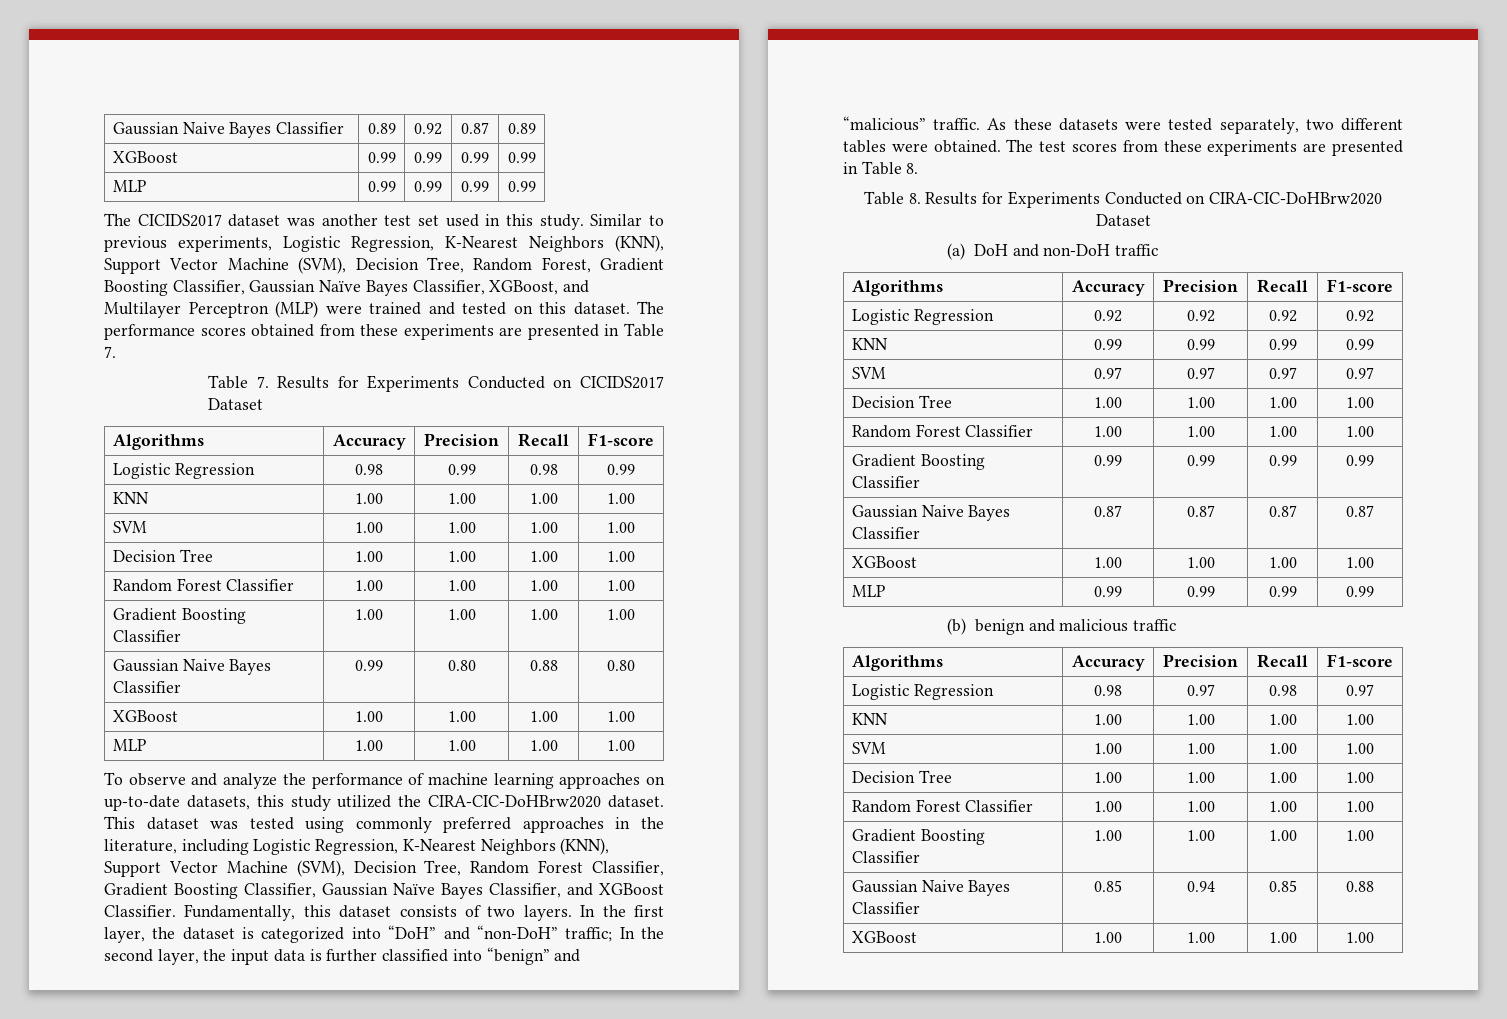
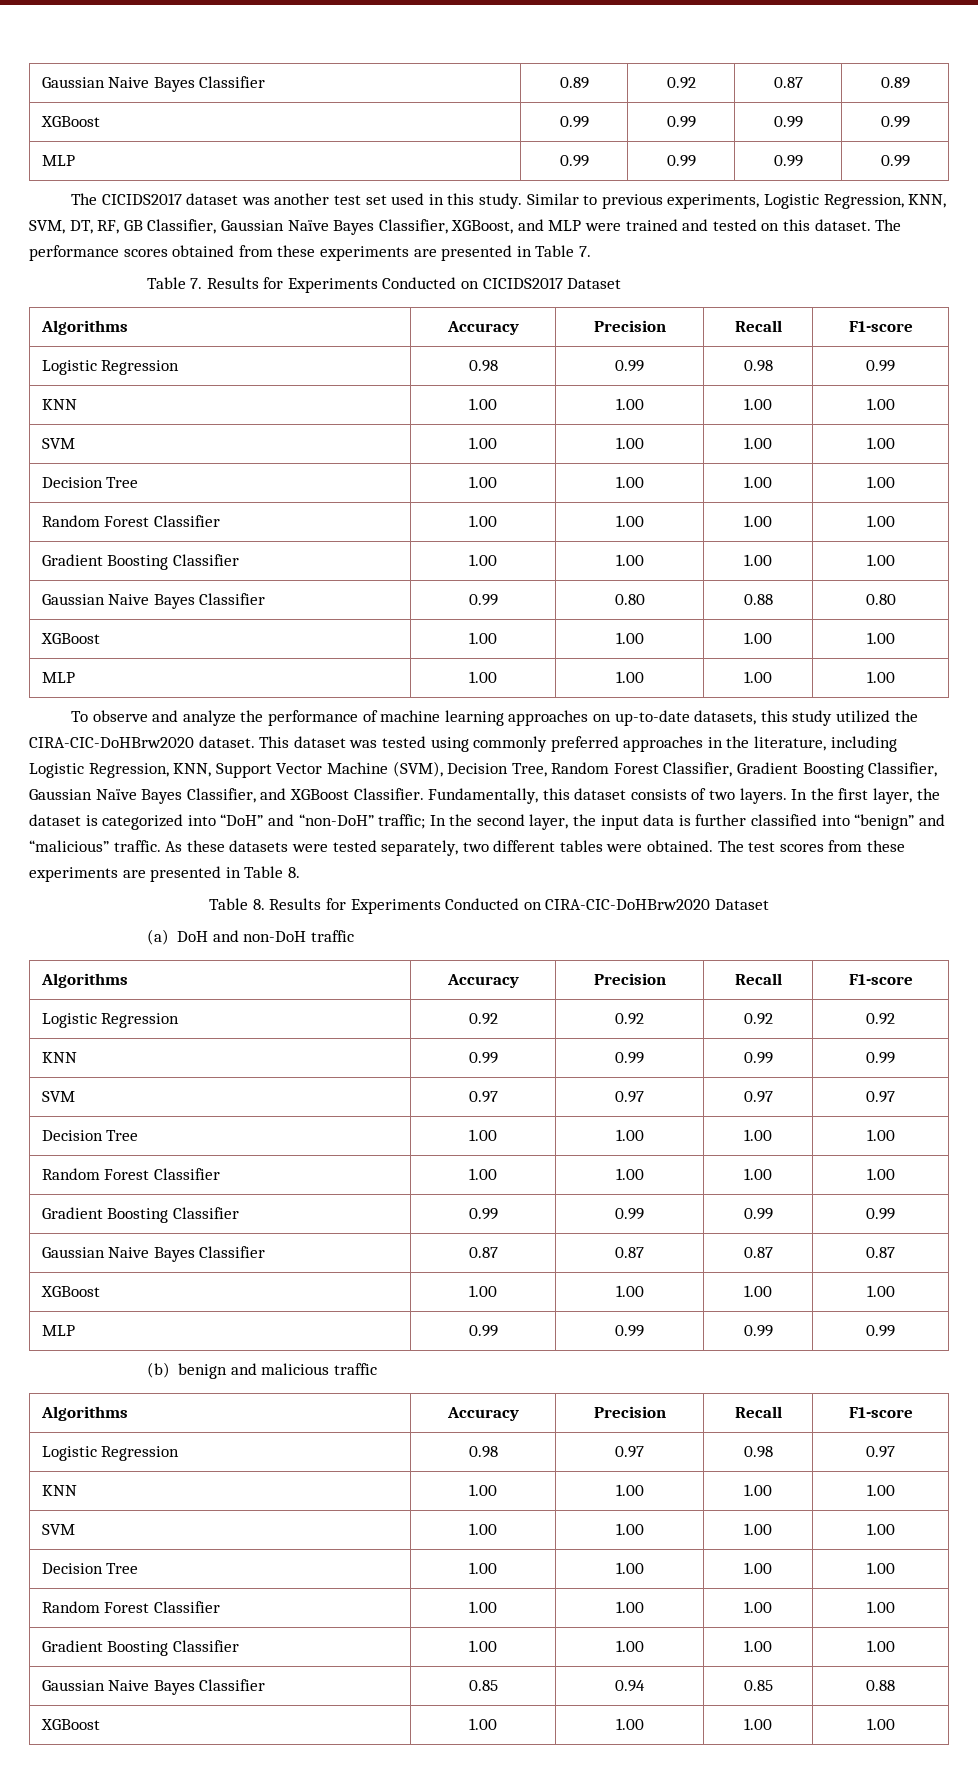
- Similar to previous experiments, Logistic Regression, K-Nearest Neighbors (KNN), Support Vector Machine (SVM), Decision Tree, Random Forest, Gradient Boosting Classifier, Gaussian Naïve Bayes Classifier, XGBoost, and Multilayer Perceptron (MLP) were trained and tested on this dataset.
+ Similar to previous experiments, Logistic Regression, KNN, SVM, DT, RF, GB Classifier, Gaussian Naïve Bayes Classifier, XGBoost, and MLP were trained and tested on this dataset.
- This dataset was tested using commonly preferred approaches in the literature, including Logistic Regression, K-Nearest Neighbors (KNN), Support Vector Machine (SVM), Decision Tree, Random Forest Classifier, Gradient Boosting Classifier, Gaussian Naïve Bayes Classifier, and XGBoost Classifier.
+ This dataset was tested using commonly preferred approaches in the literature, including Logistic Regression, KNN, Support Vector Machine (SVM), Decision Tree, Random Forest Classifier, Gradient Boosting Classifier, Gaussian Naïve Bayes Classifier, and XGBoost Classifier.

